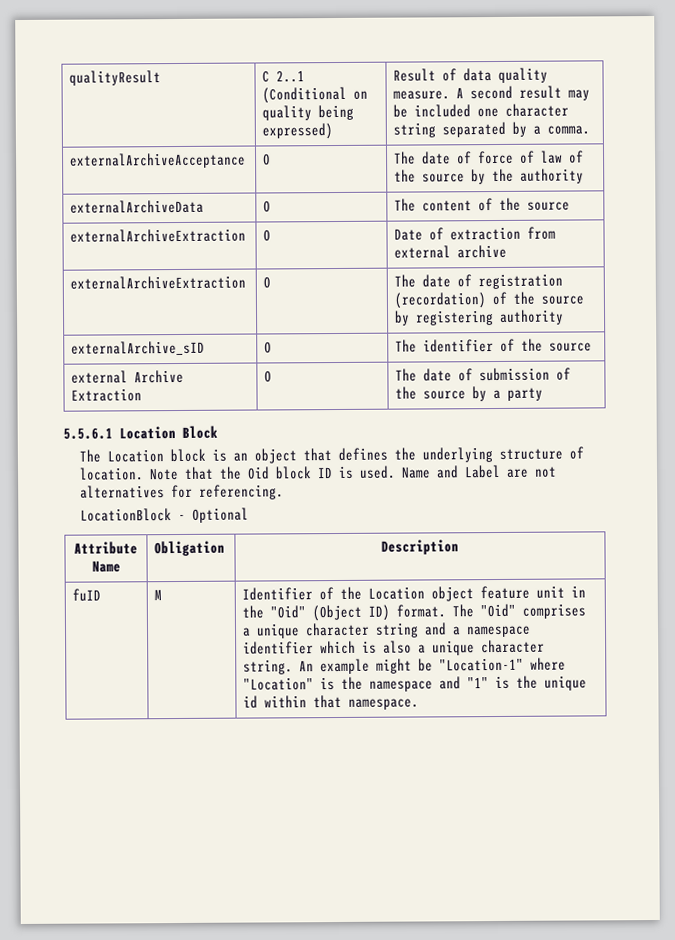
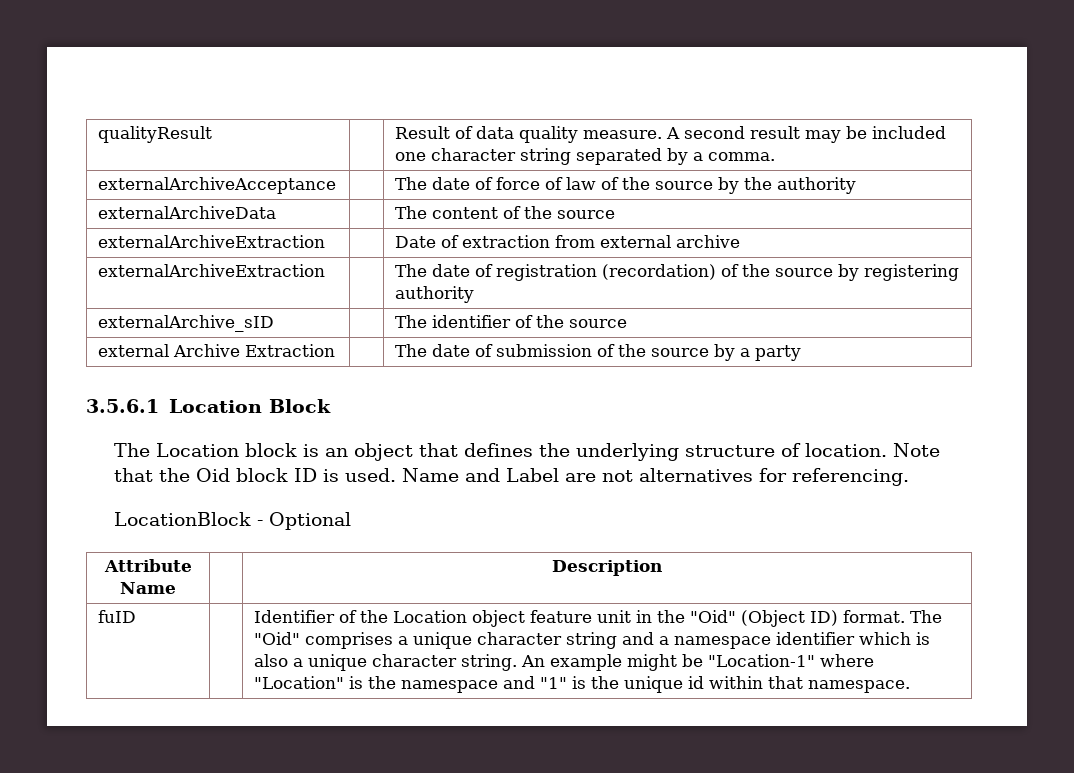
- qualityResult | C 2..1 (Conditional on quality being expressed) | Result of data quality measure. A second result may be included one character string separated by a comma.
+ qualityResult | | Result of data quality measure. A second result may be included one character string separated by a comma.
- externalArchiveAcceptance | O | The date of force of law of the source by the authority
+ externalArchiveAcceptance | | The date of force of law of the source by the authority
- externalArchiveData | O | The content of the source
+ externalArchiveData | | The content of the source
- externalArchiveExtraction | O | Date of extraction from external archive
+ externalArchiveExtraction | | Date of extraction from external archive
- externalArchiveExtraction | O | The date of registration (recordation) of the source by registering authority
+ externalArchiveExtraction | | The date of registration (recordation) of the source by registering authority
- externalArchive_sID | O | The identifier of the source
+ externalArchive_sID | | The identifier of the source
- external Archive Extraction | O | The date of submission of the source by a party
+ external Archive Extraction | | The date of submission of the source by a party
- 5.5.6.1 Location Block
+ 3.5.6.1 Location Block
- Attribute Name | Obligation | Description
+ Attribute Name | | Description
- M

